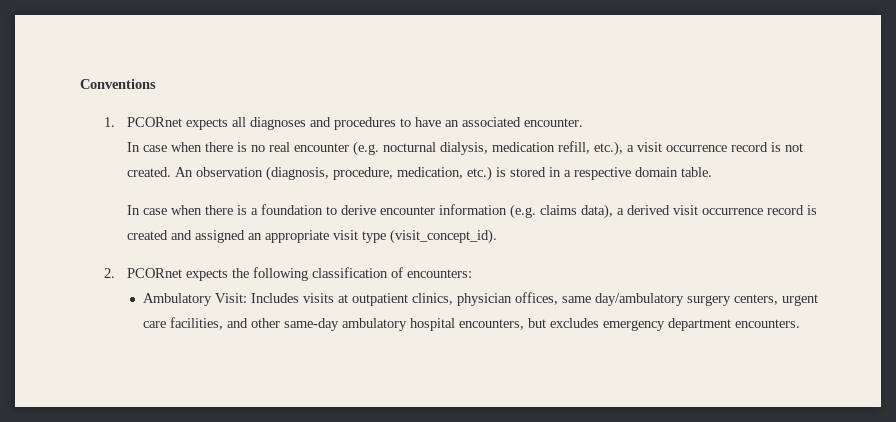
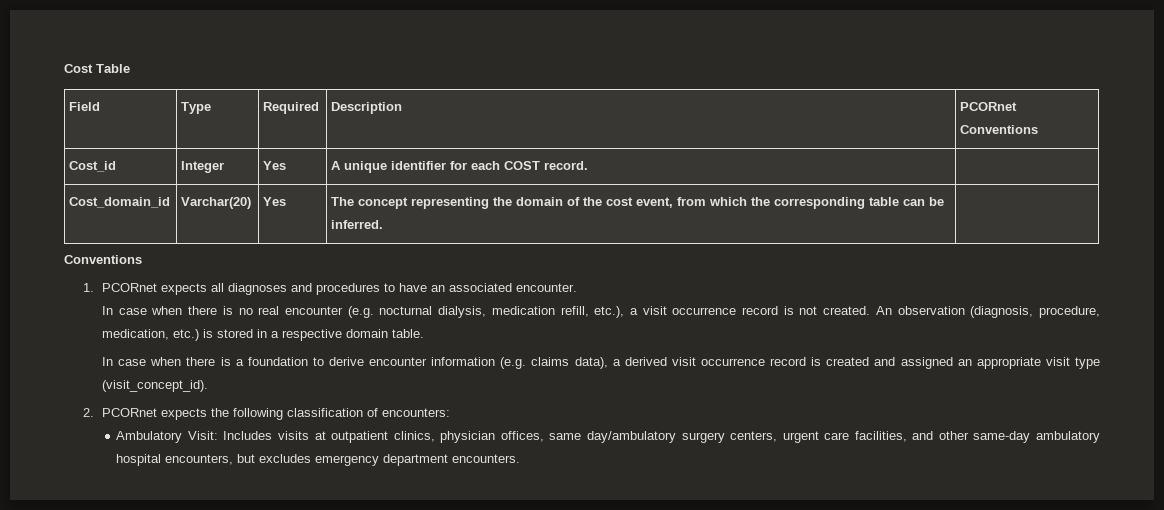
+ Cost Table
+ Field | Type | Required | Description | PCORnet Conventions
+ Cost_id | Integer | Yes | A unique identifier for each COST record. |
+ Cost_domain_id | Varchar(20) | Yes | The concept representing the domain of the cost event, from which the corresponding table can be inferred. |

